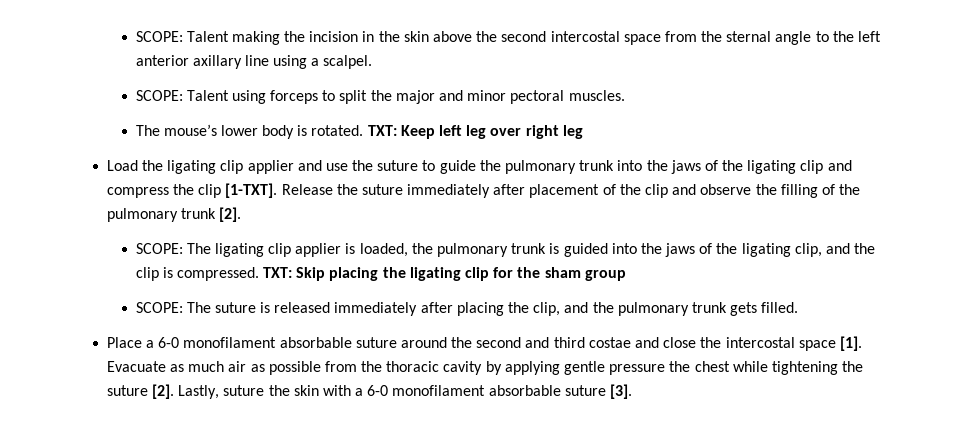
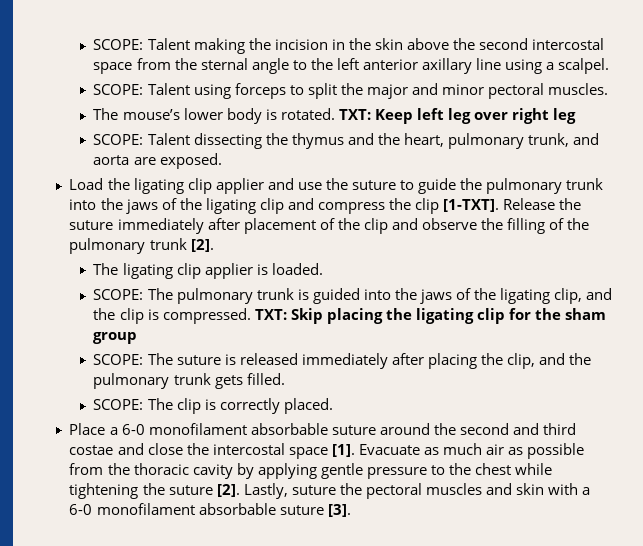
+ SCOPE: Talent dissecting the thymus and the heart, pulmonary trunk, and aorta are exposed.
- SCOPE: The ligating clip applier is loaded, the pulmonary trunk is guided into the jaws of the ligating clip, and the clip is compressed.
+ The ligating clip applier is loaded.
+ SCOPE: The pulmonary trunk is guided into the jaws of the ligating clip, and the clip is compressed.
+ SCOPE: The clip is correctly placed.
- Evacuate as much air as possible from the thoracic cavity by applying gentle pressure the chest while tightening the suture [2].
+ Evacuate as much air as possible from the thoracic cavity by applying gentle pressure to the chest while tightening the suture [2].
- Lastly, suture the skin with a 6-0 monofilament absorbable suture [3].
+ Lastly, suture the pectoral muscles and skin with a 6-0 monofilament absorbable suture [3].

